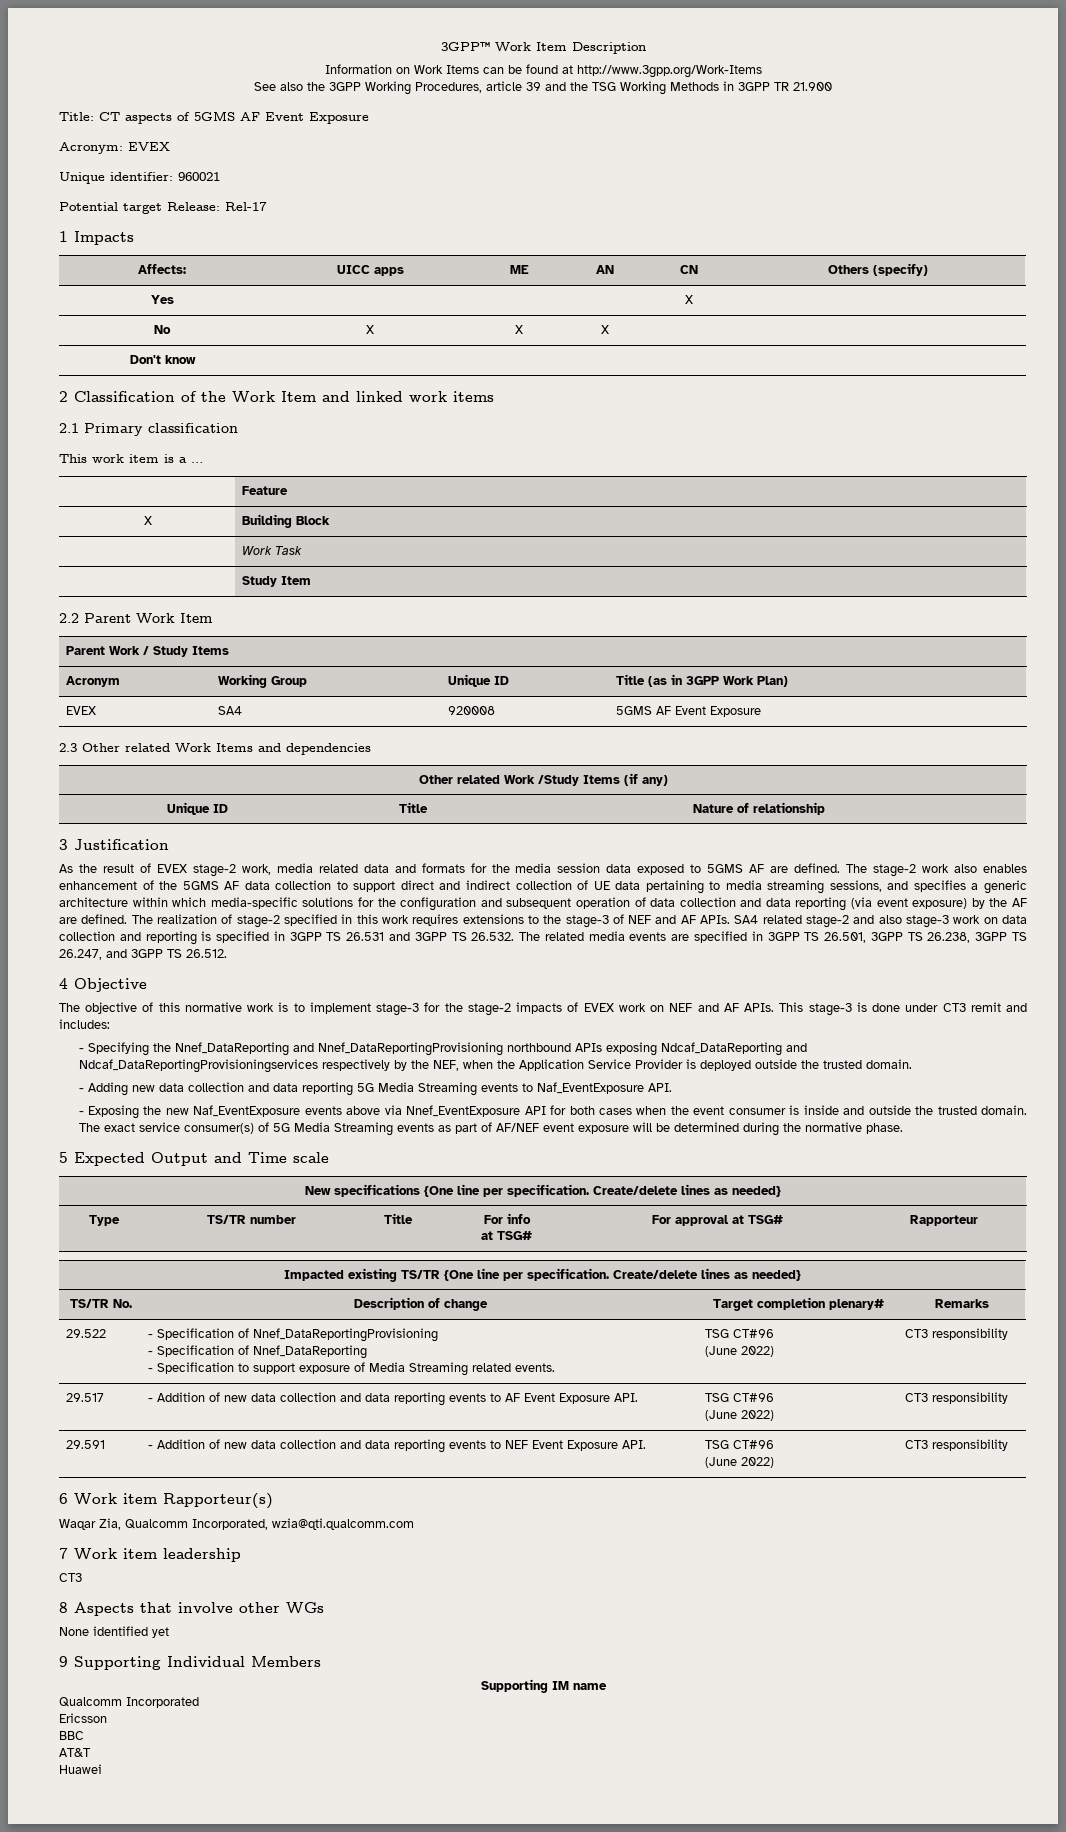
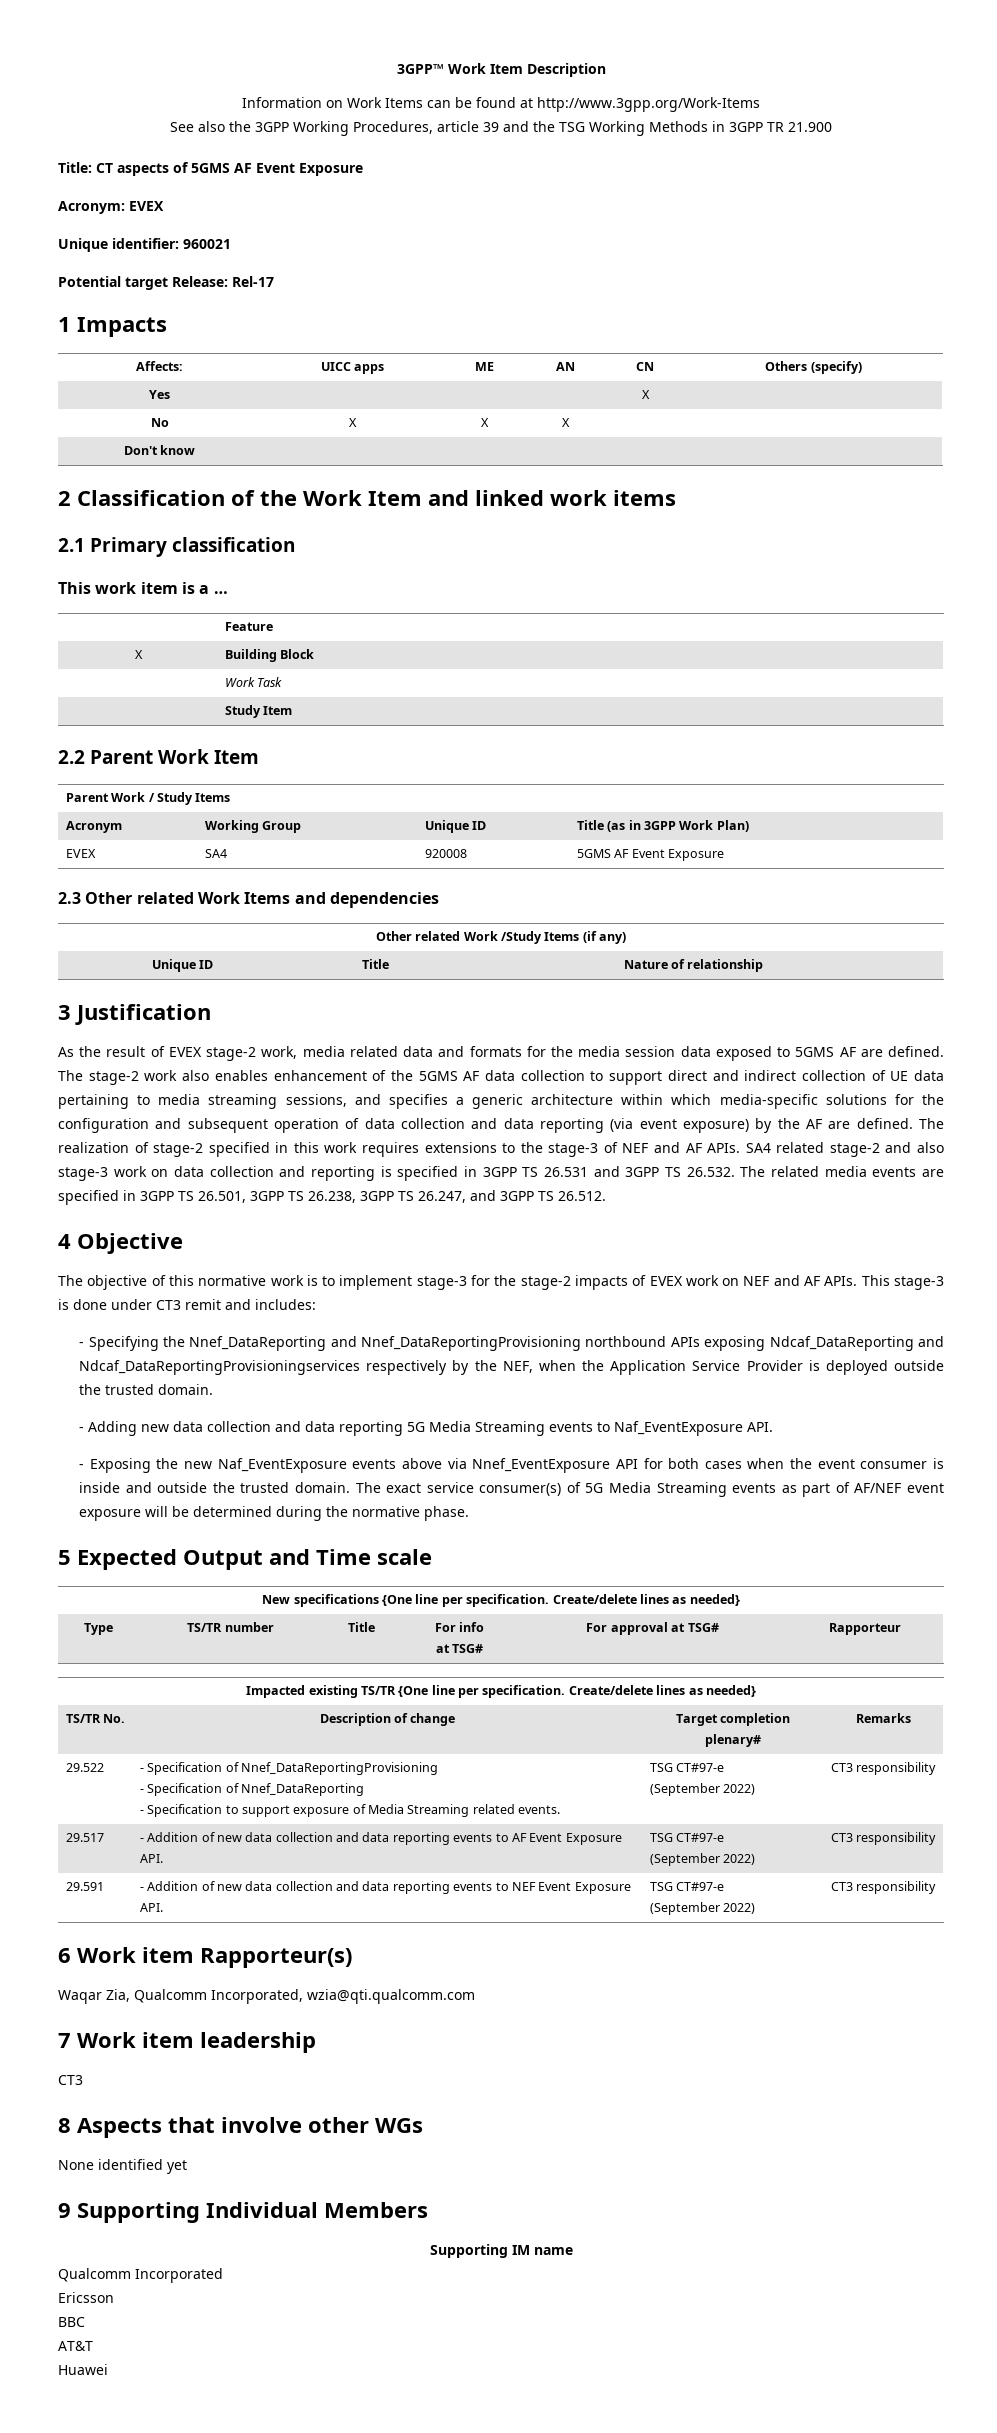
  29.522 | - Specification of Nnef_DataReportingProvisioning
  - Specification of Nnef_DataReporting
- - Specification to support exposure of Media Streaming related events. | TSG CT#96
- (June 2022) | CT3 responsibility
+ - Specification to support exposure of Media Streaming related events. | TSG CT#97-e
+ (September 2022) | CT3 responsibility
- 29.517 | - Addition of new data collection and data reporting events to AF Event Exposure API. | TSG CT#96
- (June 2022) | CT3 responsibility
+ 29.517 | - Addition of new data collection and data reporting events to AF Event Exposure API. | TSG CT#97-e
+ (September 2022) | CT3 responsibility
- 29.591 | - Addition of new data collection and data reporting events to NEF Event Exposure API. | TSG CT#96
- (June 2022) | CT3 responsibility
+ 29.591 | - Addition of new data collection and data reporting events to NEF Event Exposure API. | TSG CT#97-e
+ (September 2022) | CT3 responsibility

